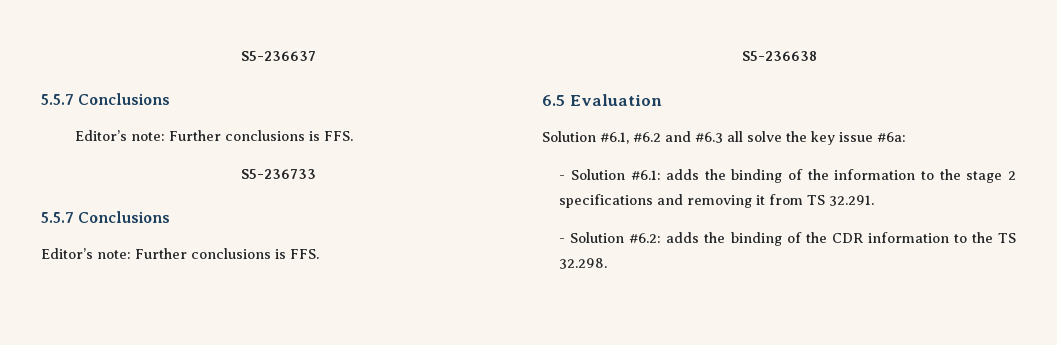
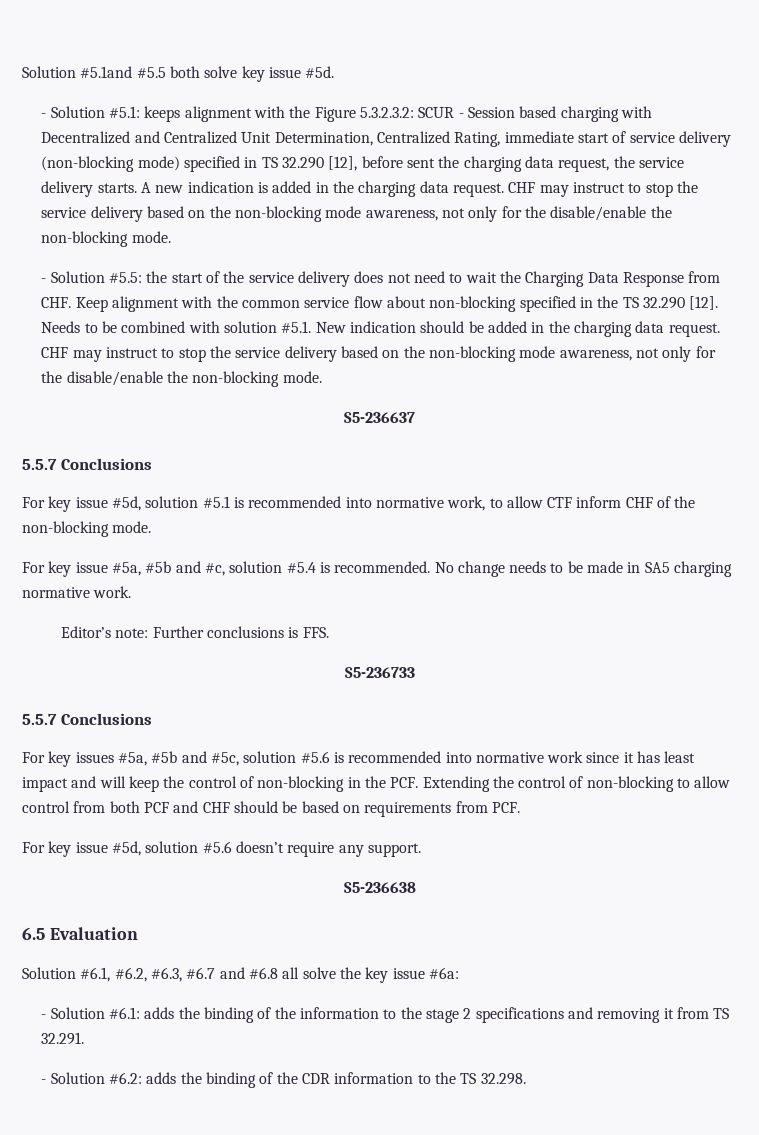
+ Solution #5.1and #5.5 both solve key issue #5d.
+ - Solution #5.1: keeps alignment with the Figure 5.3.2.3.2: SCUR - Session based charging with Decentralized and Centralized Unit Determination, Centralized Rating, immediate start of service delivery (non-blocking mode) specified in TS 32.290 [12], before sent the charging data request, the service delivery starts. A new indication is added in the charging data request. CHF may instruct to stop the service delivery based on the non-blocking mode awareness, not only for the disable/enable the non-blocking mode.
+ - Solution #5.5: the start of the service delivery does not need to wait the Charging Data Response from CHF. Keep alignment with the common service flow about non-blocking specified in the TS 32.290 [12]. Needs to be combined with solution #5.1. New indication should be added in the charging data request. CHF may instruct to stop the service delivery based on the non-blocking mode awareness, not only for the disable/enable the non-blocking mode.
  S5-236637
  5.5.7 Conclusions
+ For key issue #5d, solution #5.1 is recommended into normative work, to allow CTF inform CHF of the non-blocking mode.
+ For key issue #5a, #5b and #c, solution #5.4 is recommended. No change needs to be made in SA5 charging normative work.
  S5-236733
  5.5.7 Conclusions
- Editor’s note: Further conclusions is FFS.
+ For key issues #5a, #5b and #5c, solution #5.6 is recommended into normative work since it has least impact and will keep the control of non-blocking in the PCF. Extending the control of non-blocking to allow control from both PCF and CHF should be based on requirements from PCF.
+ For key issue #5d, solution #5.6 doesn’t require any support.
- Solution #6.1, #6.2 and #6.3 all solve the key issue #6a:
+ Solution #6.1, #6.2, #6.3, #6.7 and #6.8 all solve the key issue #6a:

